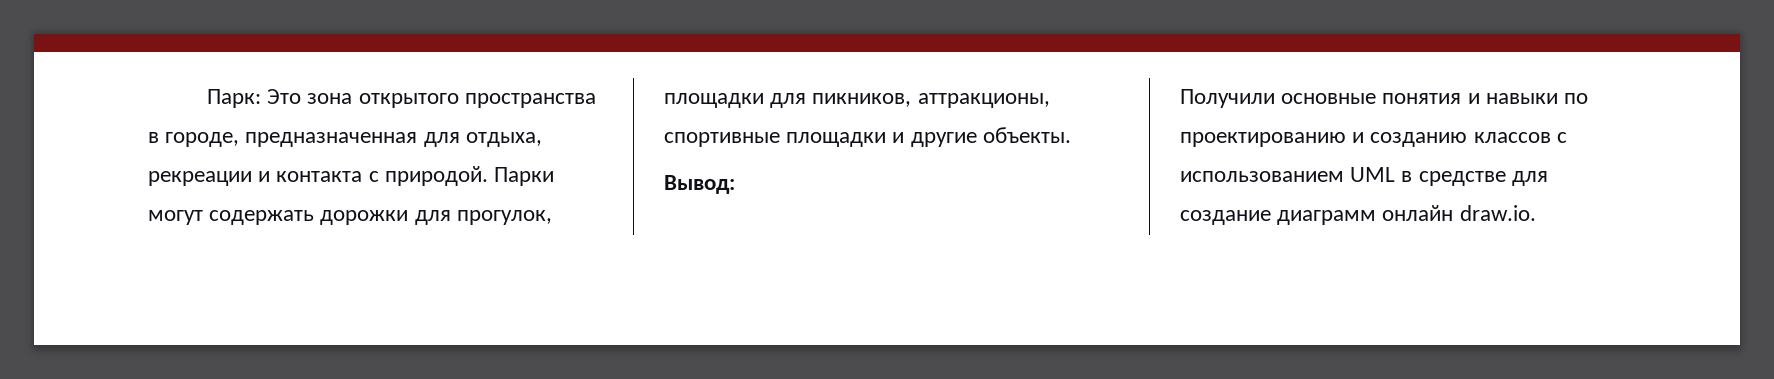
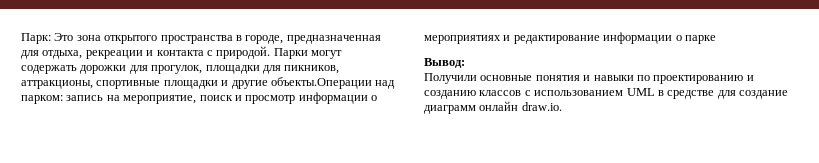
- Парки могут содержать дорожки для прогулок, площадки для пикников, аттракционы, спортивные площадки и другие объекты.
+ Парки могут содержать дорожки для прогулок, площадки для пикников, аттракционы, спортивные площадки и другие объекты.Операции над парком: запись на мероприятие, поиск и просмотр информации о мероприятиях и редактирование информации о парке

